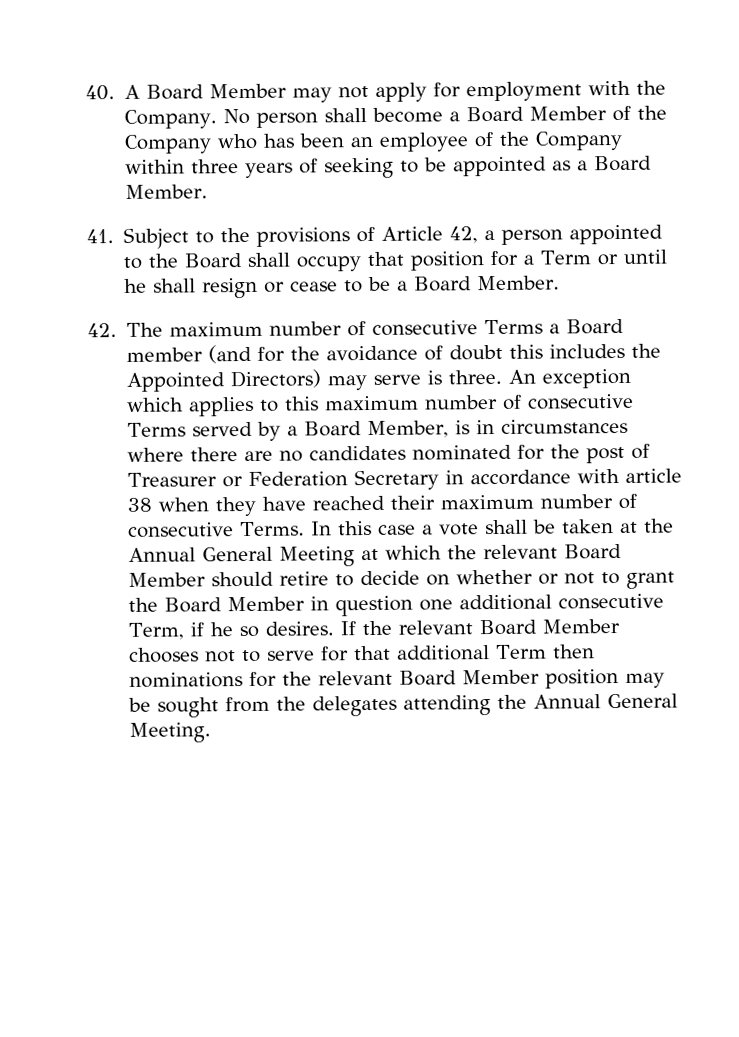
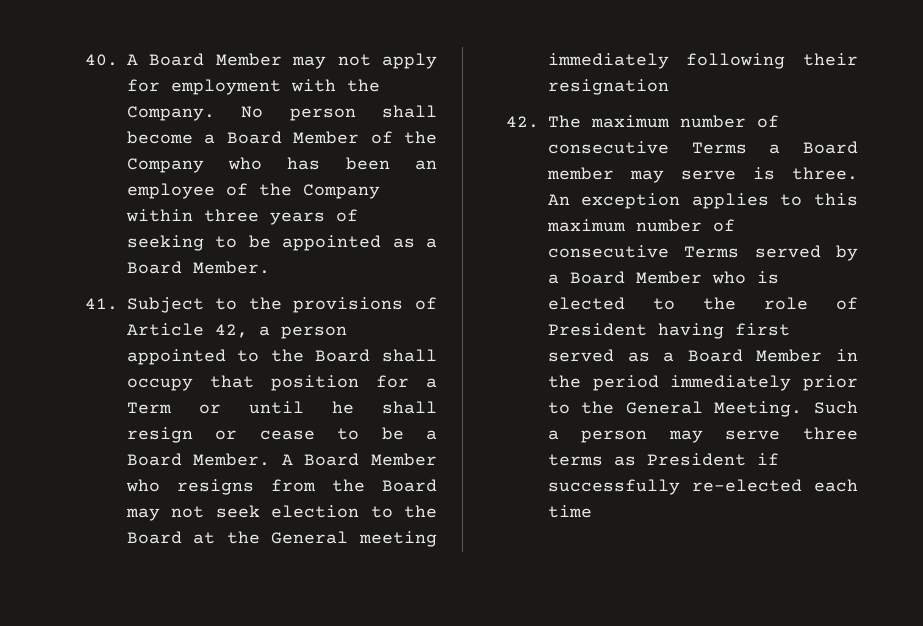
+ A Board Member who resigns from the Board may not seek election to the Board at the General meeting immediately following their resignation
- 42. The maximum number of consecutive Terms a Board member (and for the avoidance of doubt this includes the Appointed Directors) may serve is three.
+ 42. The maximum number of consecutive Terms a Board member may serve is three.
- An exception which applies to this maximum number of consecutive Terms served by a Board Member, is in circumstances where there are no candidates nominated for the post of Treasurer or Federation Secretary in accordance with article 38 when they have reached their maximum number of consecutive Terms. In this case a vote shall be taken at the Annual General Meeting at which the relevant Board Member should retire to decide on whether or not to grant the Board Member in question one additional consecutive Term, if he so desires. If the relevant Board Member chooses not to serve for that additional Term then nominations for the relevant Board Member position may be sought from the delegates attending the Annual General Meeting.
+ An exception applies to this maximum number of consecutive Terms served by a Board Member who is elected to the role of President having first served as a Board Member in the period immediately prior to the General Meeting. Such a person may serve three terms as President if successfully re-elected each time

